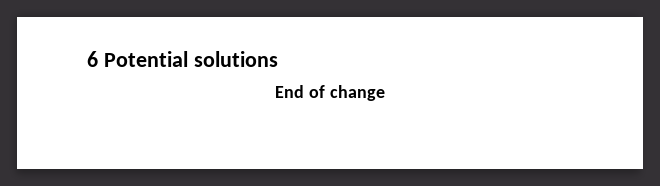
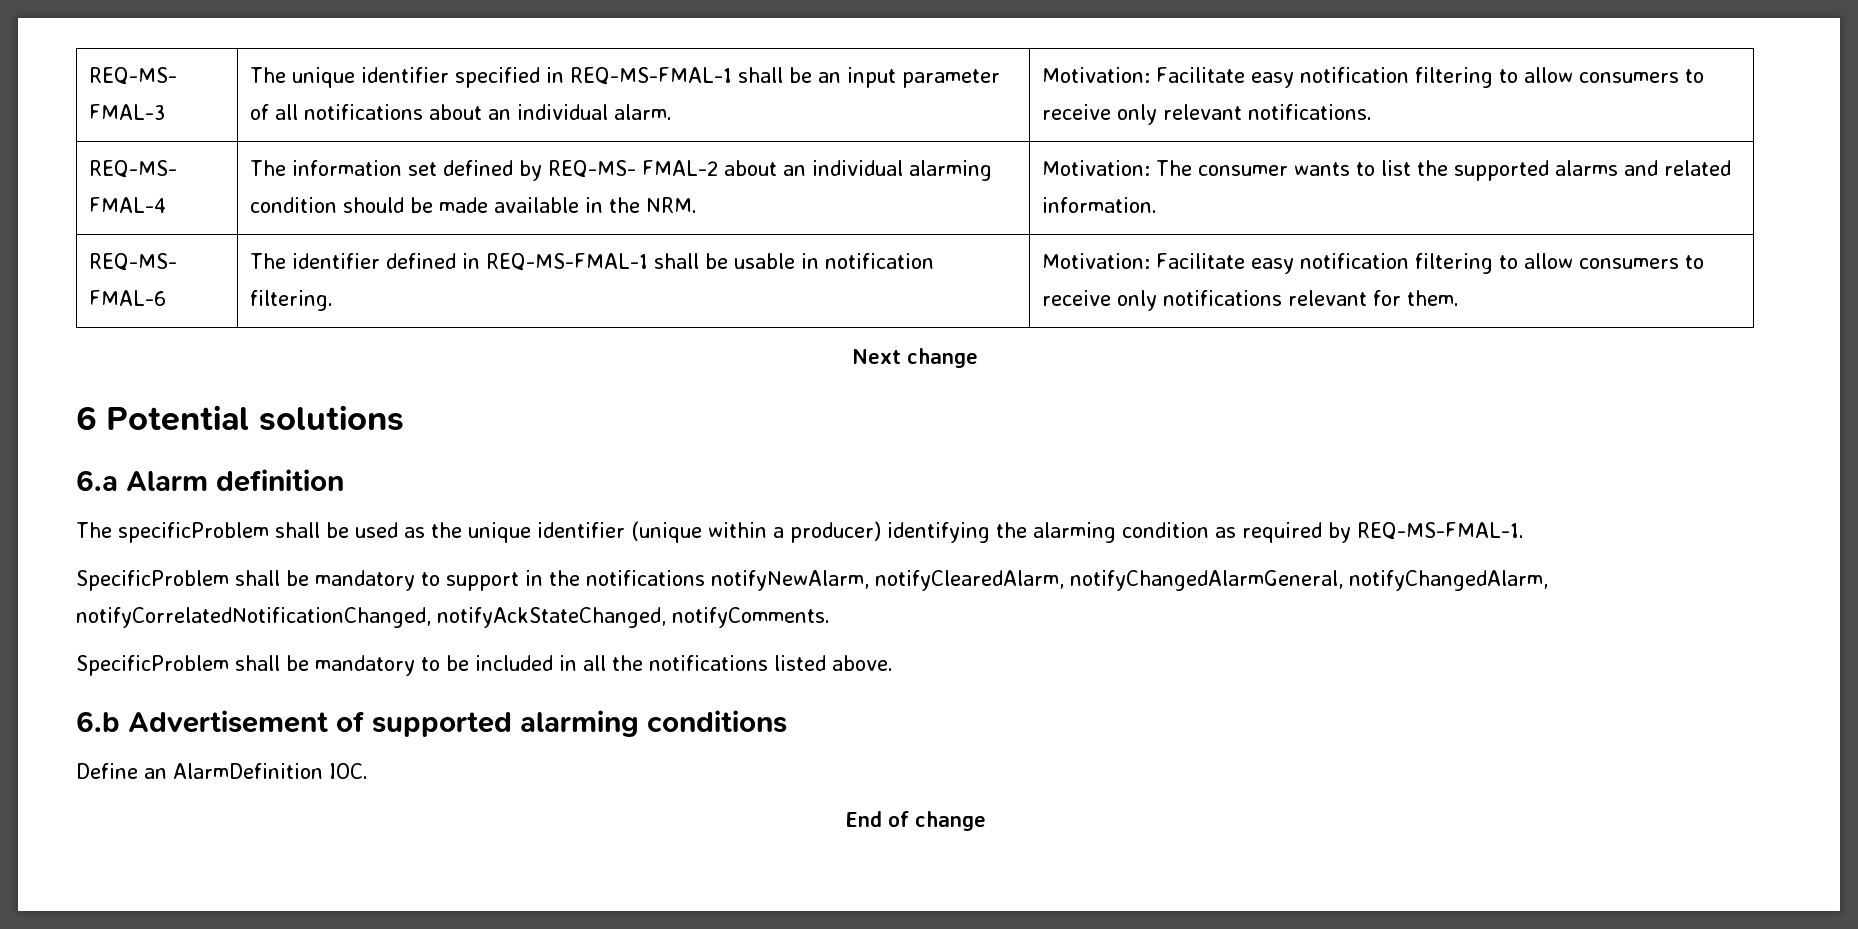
+ REQ-MS- FMAL-3 | The unique identifier specified in REQ-MS-FMAL-1 shall be an input parameter of all notifications about an individual alarm. | Motivation: Facilitate easy notification filtering to allow consumers to receive only relevant notifications.
+ REQ-MS- FMAL-4 | The information set defined by REQ-MS- FMAL-2 about an individual alarming condition should be made available in the NRM. | Motivation: The consumer wants to list the supported alarms and related information.
+ REQ-MS- FMAL-6 | The identifier defined in REQ-MS-FMAL-1 shall be usable in notification filtering. | Motivation: Facilitate easy notification filtering to allow consumers to receive only notifications relevant for them.
+ Next change
  6 Potential solutions
+ 6.a Alarm definition
+ The specificProblem shall be used as the unique identifier (unique within a producer) identifying the alarming condition as required by REQ-MS-FMAL-1.
+ SpecificProblem shall be mandatory to support in the notifications notifyNewAlarm, notifyClearedAlarm, notifyChangedAlarmGeneral, notifyChangedAlarm, notifyCorrelatedNotificationChanged, notifyAckStateChanged, notifyComments.
+ SpecificProblem shall be mandatory to be included in all the notifications listed above.
+ 6.b Advertisement of supported alarming conditions
+ Define an AlarmDefinition IOC.

